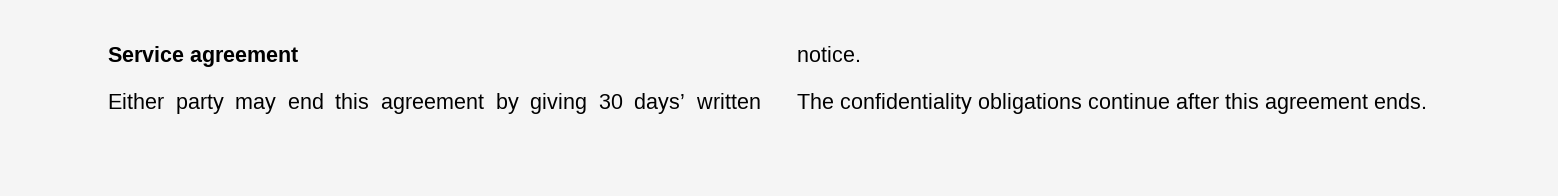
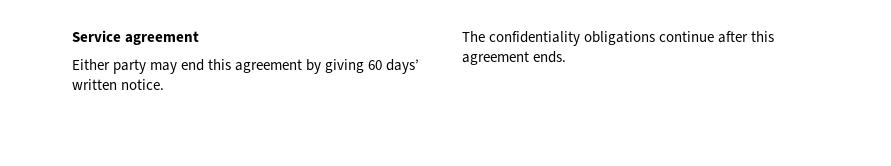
- Either party may end this agreement by giving 30 days’ written notice.
+ Either party may end this agreement by giving 60 days’ written notice.

